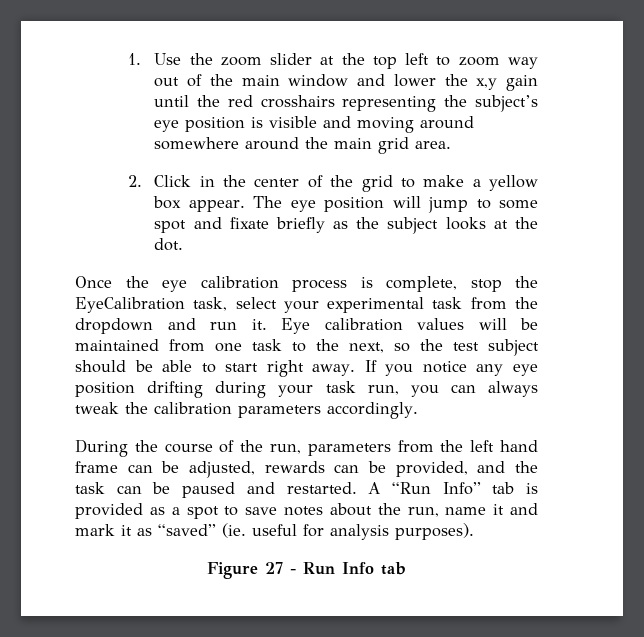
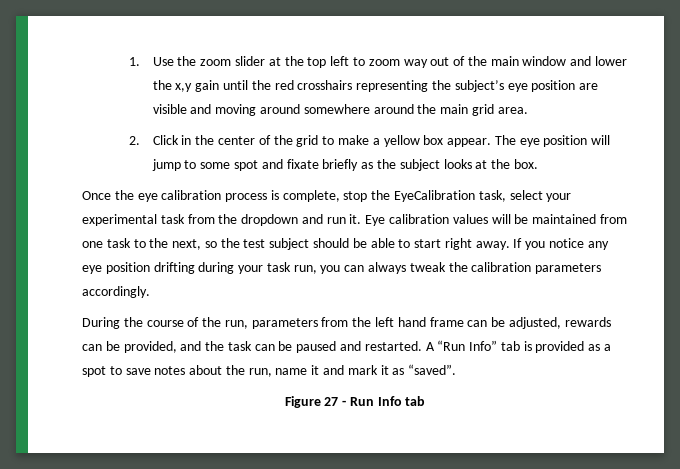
- 1. Use the zoom slider at the top left to zoom way out of the main window and lower the x,y gain until the red crosshairs representing the subject’s eye position is visible and moving around somewhere around the main grid area.
+ 1. Use the zoom slider at the top left to zoom way out of the main window and lower the x,y gain until the red crosshairs representing the subject’s eye position are visible and moving around somewhere around the main grid area.
- The eye position will jump to some spot and fixate briefly as the subject looks at the dot.
+ The eye position will jump to some spot and fixate briefly as the subject looks at the box.
- A “Run Info” tab is provided as a spot to save notes about the run, name it and mark it as “saved” (ie. useful for analysis purposes).
+ A “Run Info” tab is provided as a spot to save notes about the run, name it and mark it as “saved”.

